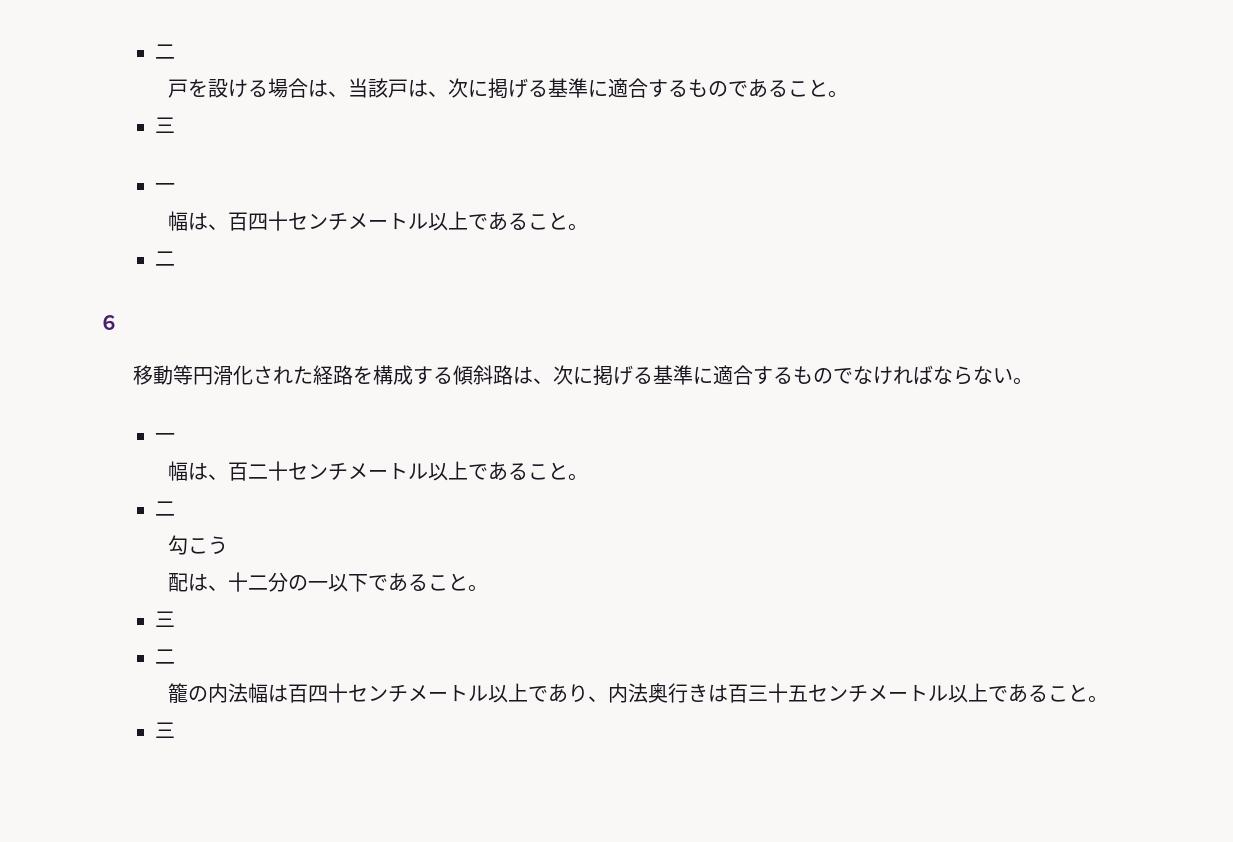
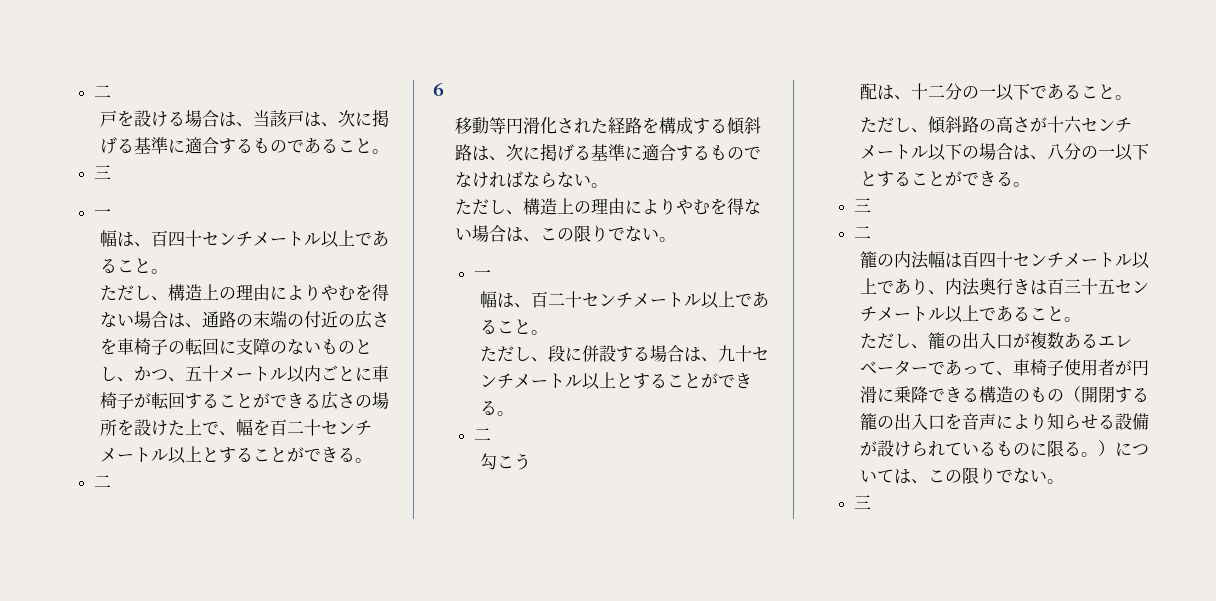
+ ただし、構造上の理由によりやむを得ない場合は、通路の末端の付近の広さを車椅子の転回に支障のないものとし、かつ、五十メートル以内ごとに車椅子が転回することができる広さの場所を設けた上で、幅を百二十センチメートル以上とすることができる。
+ ただし、構造上の理由によりやむを得ない場合は、この限りでない。
+ ただし、段に併設する場合は、九十センチメートル以上とすることができる。
+ ただし、傾斜路の高さが十六センチメートル以下の場合は、八分の一以下とすることができる。
+ ただし、籠の出入口が複数あるエレベーターであって、車椅子使用者が円滑に乗降できる構造のもの（開閉する籠の出入口を音声により知らせる設備が設けられているものに限る。）については、この限りでない。

